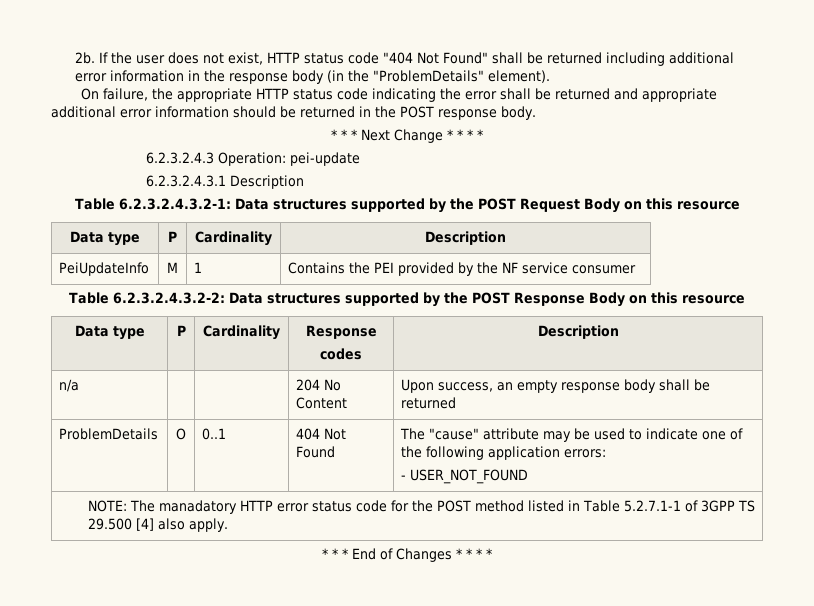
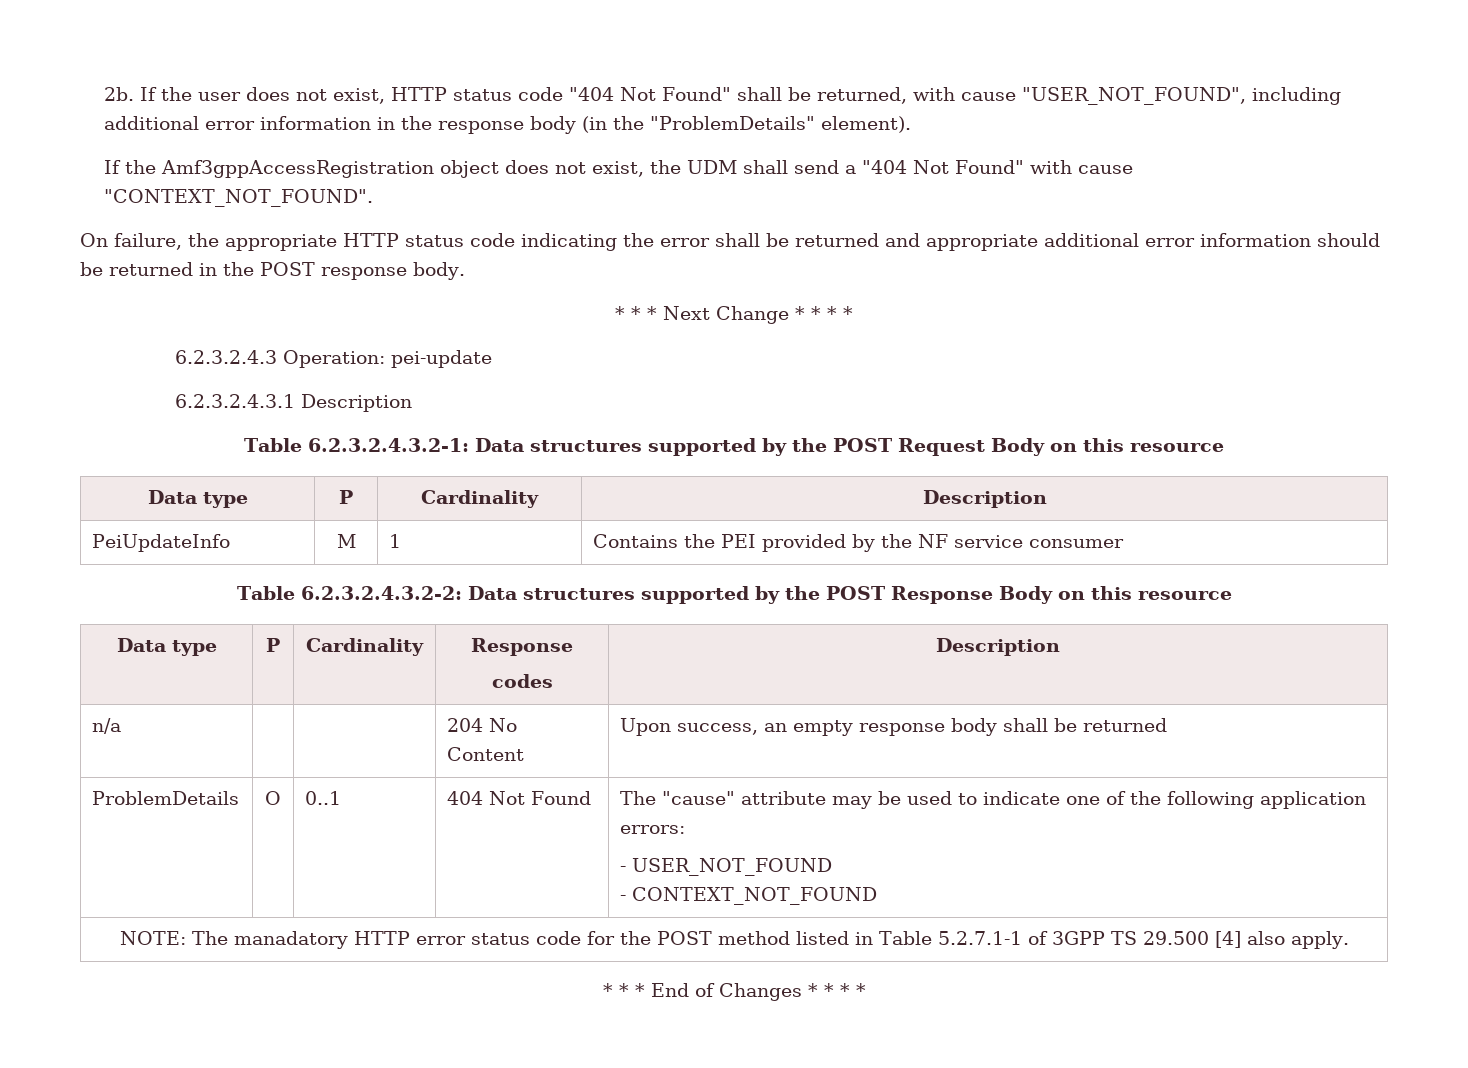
- If the user does not exist, HTTP status code "404 Not Found" shall be returned including additional error information in the response body (in the "ProblemDetails" element).
+ If the user does not exist, HTTP status code "404 Not Found" shall be returned, with cause "USER_NOT_FOUND", including additional error information in the response body (in the "ProblemDetails" element).
+ If the Amf3gppAccessRegistration object does not exist, the UDM shall send a "404 Not Found" with cause "CONTEXT_NOT_FOUND".
  ProblemDetails | O | 0..1 | 404 Not Found | The "cause" attribute may be used to indicate one of the following application errors:
  - USER_NOT_FOUND
+ - CONTEXT_NOT_FOUND

